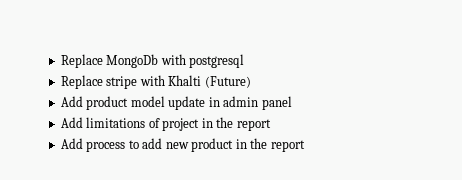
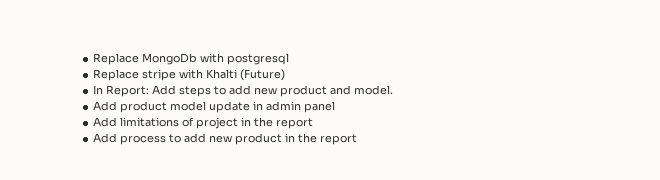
+ In Report: Add steps to add new product and model.

